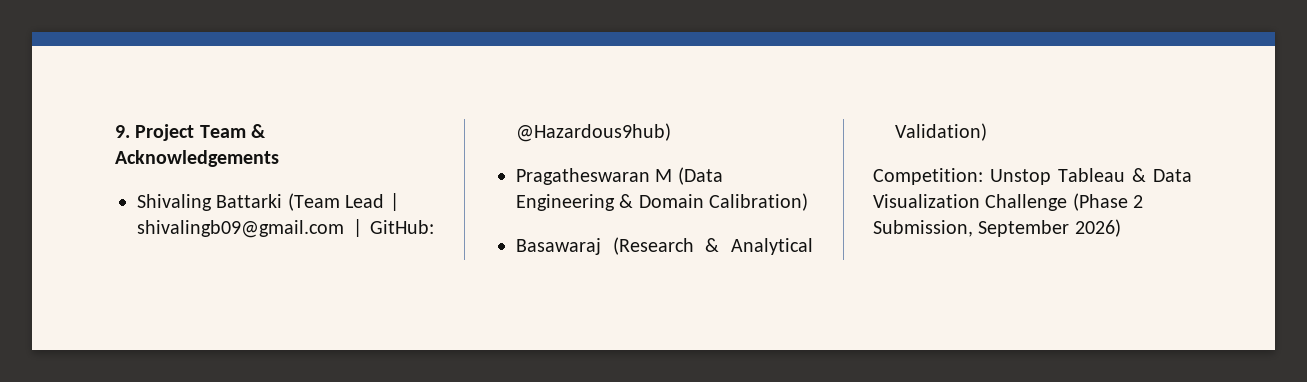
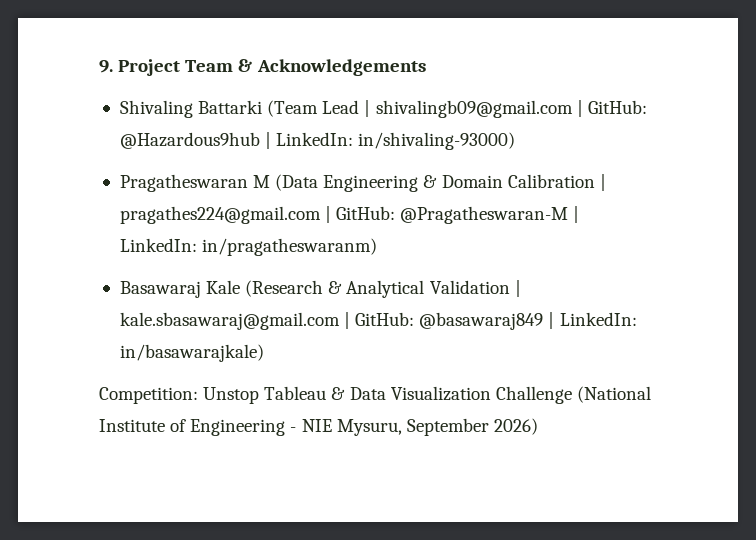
- Shivaling Battarki (Team Lead | shivalingb09@gmail.com | GitHub: @Hazardous9hub)
+ Shivaling Battarki (Team Lead | shivalingb09@gmail.com | GitHub: @Hazardous9hub | LinkedIn: in/shivaling-93000)
- Pragatheswaran M (Data Engineering & Domain Calibration)
+ Pragatheswaran M (Data Engineering & Domain Calibration | pragathes224@gmail.com | GitHub: @Pragatheswaran-M | LinkedIn: in/pragatheswaranm)
- Basawaraj (Research & Analytical Validation)
+ Basawaraj Kale (Research & Analytical Validation | kale.sbasawaraj@gmail.com | GitHub: @basawaraj849 | LinkedIn: in/basawarajkale)
- Competition: Unstop Tableau & Data Visualization Challenge (Phase 2 Submission, September 2026)
+ Competition: Unstop Tableau & Data Visualization Challenge (National Institute of Engineering - NIE Mysuru, September 2026)

